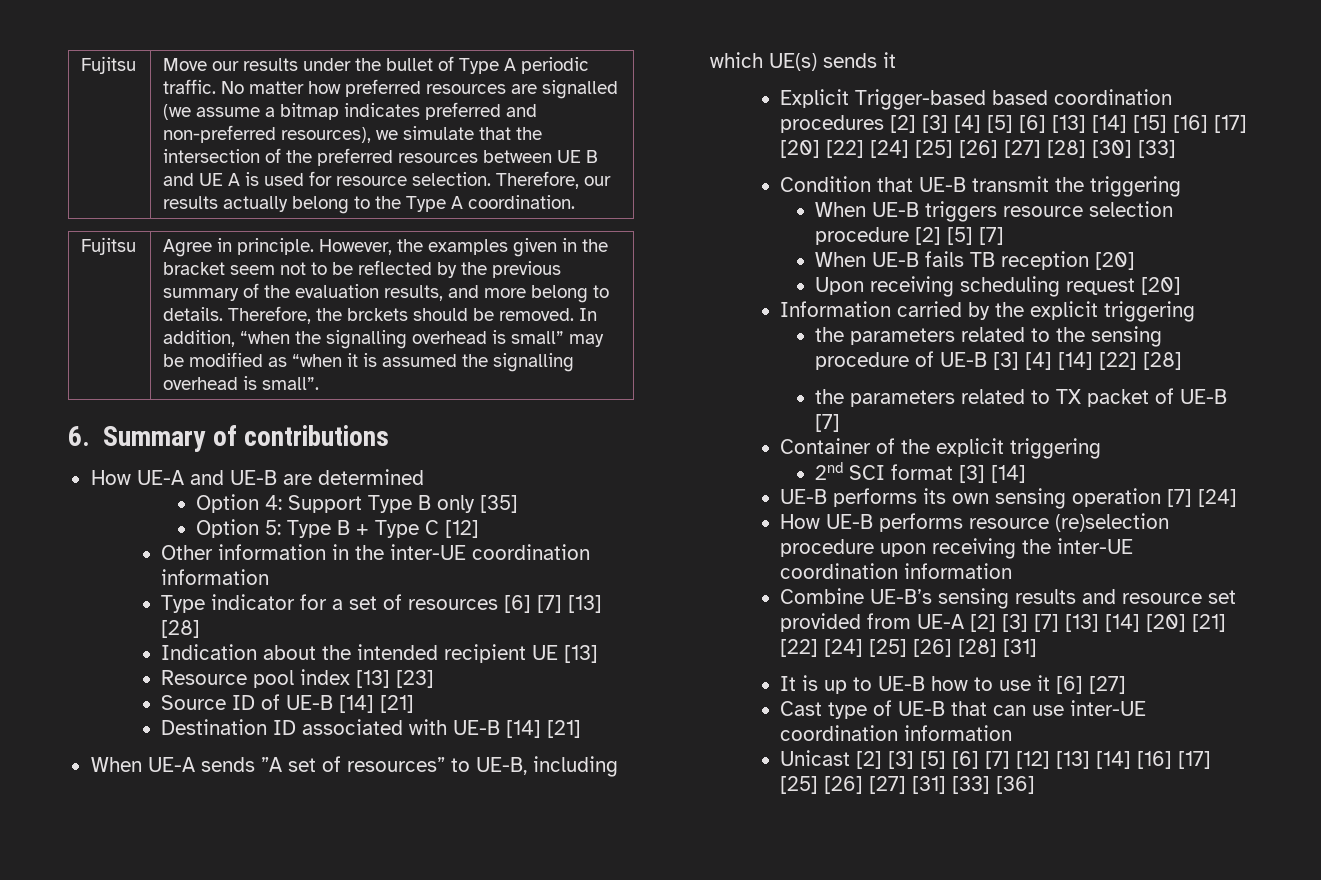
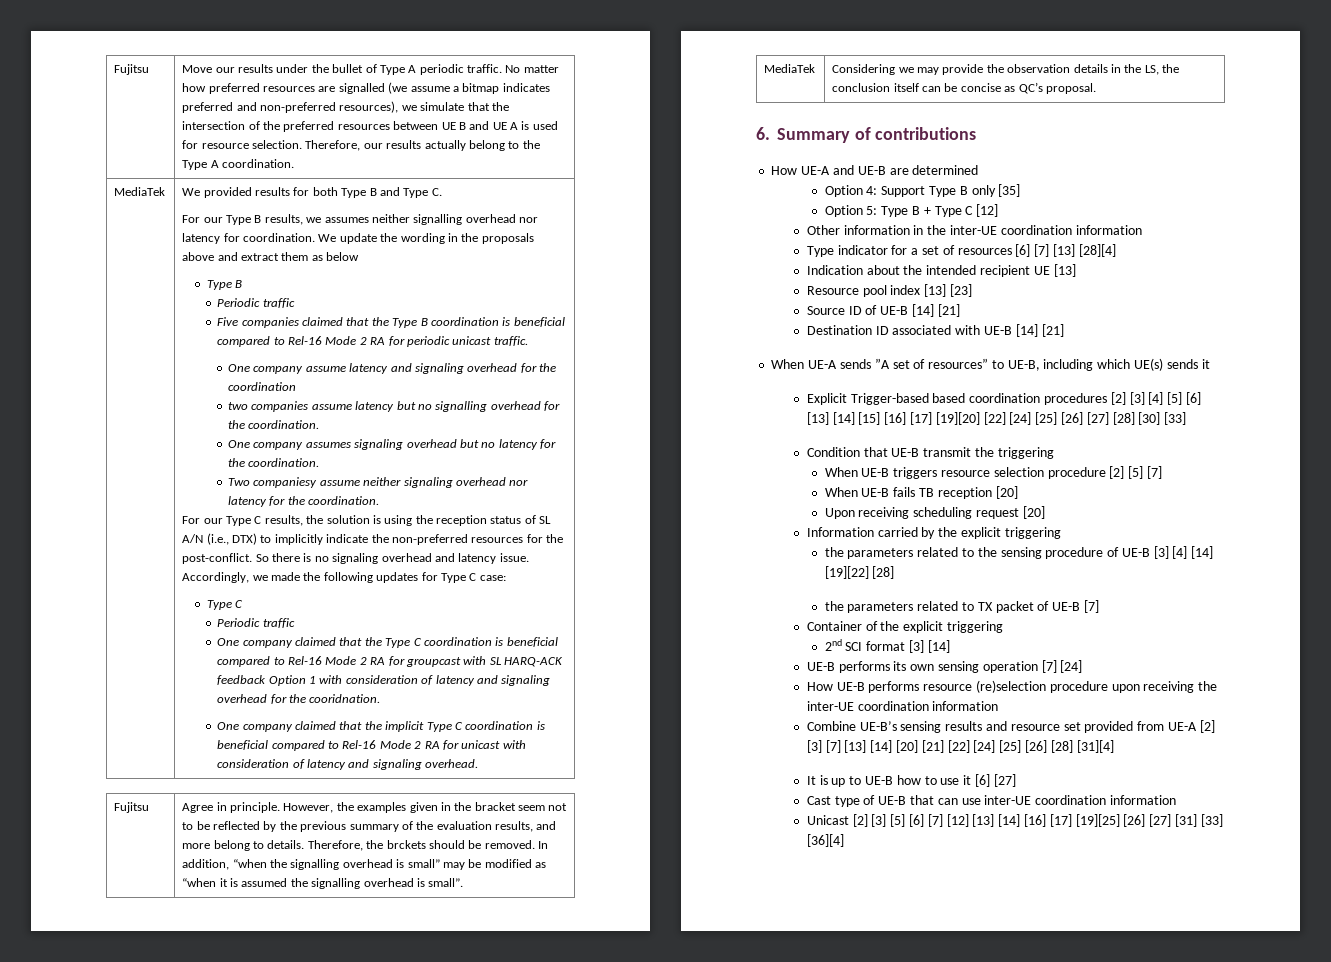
+ MediaTek | We provided results for both Type B and Type C.
+ For our Type B results, we assumes neither signalling overhead nor latency for coordination. We update the wording in the proposals above and extract them as below
+ Type B
+ Periodic traffic
+ Five companies claimed that the Type B coordination is beneficial compared to Rel-16 Mode 2 RA for periodic unicast traffic.
+ One company assume latency and signaling overhead for the coordination
+ two companies assume latency but no signalling overhead for the coordination.
+ One company assumes signaling overhead but no latency for the coordination.
+ Two companiesy assume neither signaling overhead nor latency for the coordination.
+ For our Type C results, the solution is using the reception status of SL A/N (i.e., DTX) to implicitly indicate the non-preferred resources for the post-conflict. So there is no signaling overhead and latency issue. Accordingly, we made the following updates for Type C case:
+ Type C
+ Periodic traffic
+ One company claimed that the Type C coordination is beneficial compared to Rel-16 Mode 2 RA for groupcast with SL HARQ-ACK feedback Option 1 with consideration of latency and signaling overhead for the cooridnation.
+ One company claimed that the implicit Type C coordination is beneficial compared to Rel-16 Mode 2 RA for unicast with consideration of latency and signaling overhead.
+ MediaTek | Considering we may provide the observation details in the LS, the conclusion itself can be concise as QC’s proposal.
- Type indicator for a set of resources [6] [7] [13] [28]
+ Type indicator for a set of resources [6] [7] [13] [28][4]
- Explicit Trigger-based based coordination procedures [2] [3] [4] [5] [6] [13] [14] [15] [16] [17] [20] [22] [24] [25] [26] [27] [28] [30] [33]
+ Explicit Trigger-based based coordination procedures [2] [3] [4] [5] [6] [13] [14] [15] [16] [17] [19][20] [22] [24] [25] [26] [27] [28] [30] [33]
- the parameters related to the sensing procedure of UE-B [3] [4] [14] [22] [28]
+ the parameters related to the sensing procedure of UE-B [3] [4] [14] [19][22] [28]
- Combine UE-B’s sensing results and resource set provided from UE-A [2] [3] [7] [13] [14] [20] [21] [22] [24] [25] [26] [28] [31]
+ Combine UE-B’s sensing results and resource set provided from UE-A [2] [3] [7] [13] [14] [20] [21] [22] [24] [25] [26] [28] [31][4]
- Unicast [2] [3] [5] [6] [7] [12] [13] [14] [16] [17] [25] [26] [27] [31] [33] [36]
+ Unicast [2] [3] [5] [6] [7] [12] [13] [14] [16] [17] [19][25] [26] [27] [31] [33] [36][4]

